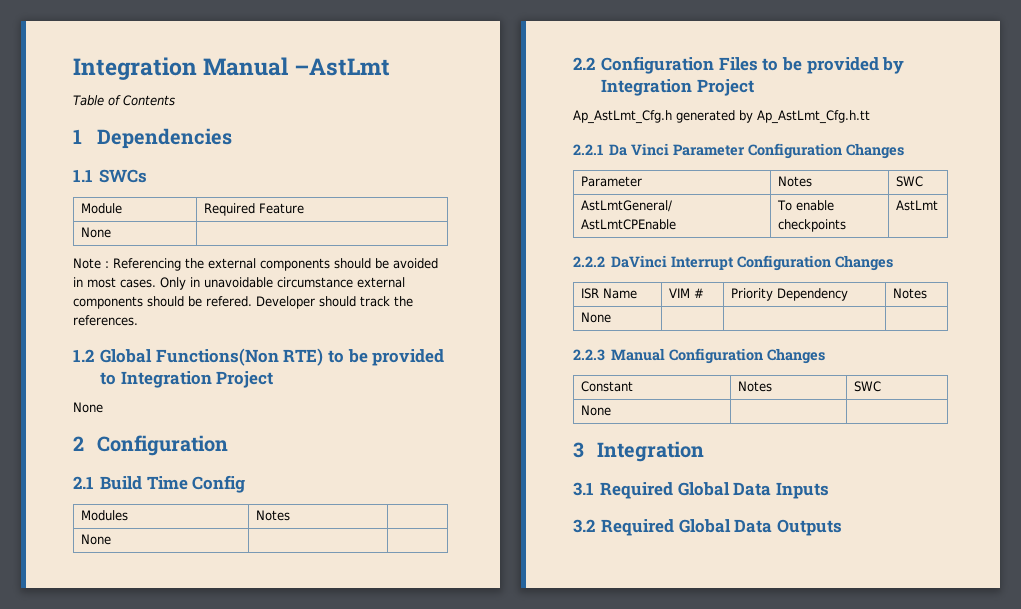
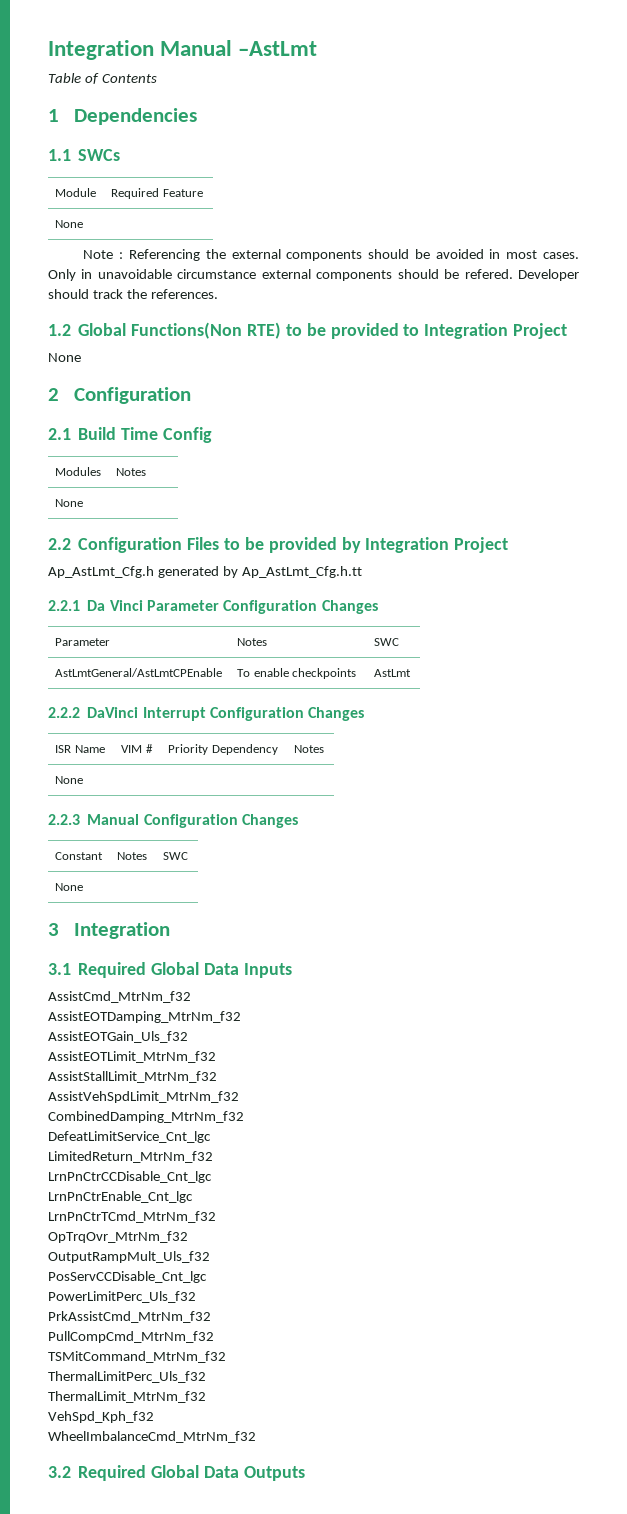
+ AssistCmd_MtrNm_f32
+ AssistEOTDamping_MtrNm_f32
+ AssistEOTGain_Uls_f32
+ AssistEOTLimit_MtrNm_f32
+ AssistStallLimit_MtrNm_f32
+ AssistVehSpdLimit_MtrNm_f32
+ CombinedDamping_MtrNm_f32
+ DefeatLimitService_Cnt_lgc
+ LimitedReturn_MtrNm_f32
+ LrnPnCtrCCDisable_Cnt_lgc
+ LrnPnCtrEnable_Cnt_lgc
+ LrnPnCtrTCmd_MtrNm_f32
+ OpTrqOvr_MtrNm_f32
+ OutputRampMult_Uls_f32
+ PosServCCDisable_Cnt_lgc
+ PowerLimitPerc_Uls_f32
+ PrkAssistCmd_MtrNm_f32
+ PullCompCmd_MtrNm_f32
+ TSMitCommand_MtrNm_f32
+ ThermalLimitPerc_Uls_f32
+ ThermalLimit_MtrNm_f32
+ VehSpd_Kph_f32
+ WheelImbalanceCmd_MtrNm_f32

